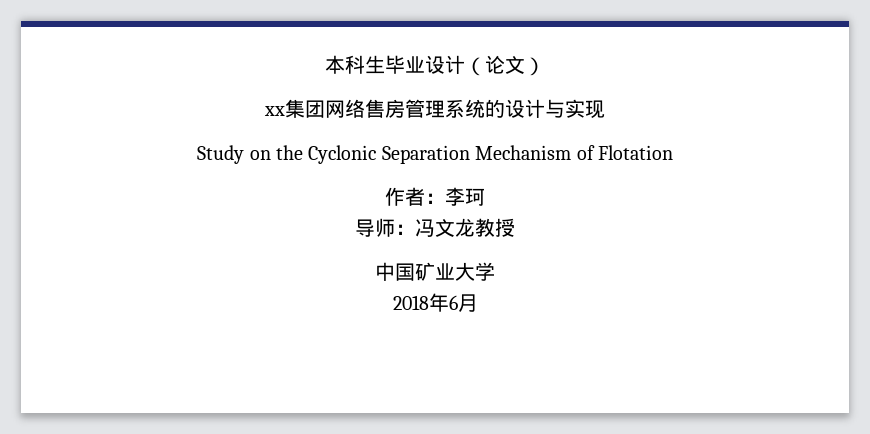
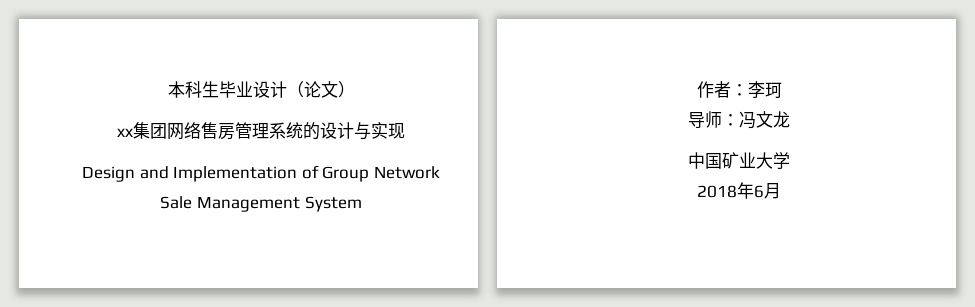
- Study on the Cyclonic Separation Mechanism of Flotation
+ Design and Implementation of Group Network Sale Management System
- 导师：冯文龙教授
+ 导师：冯文龙

